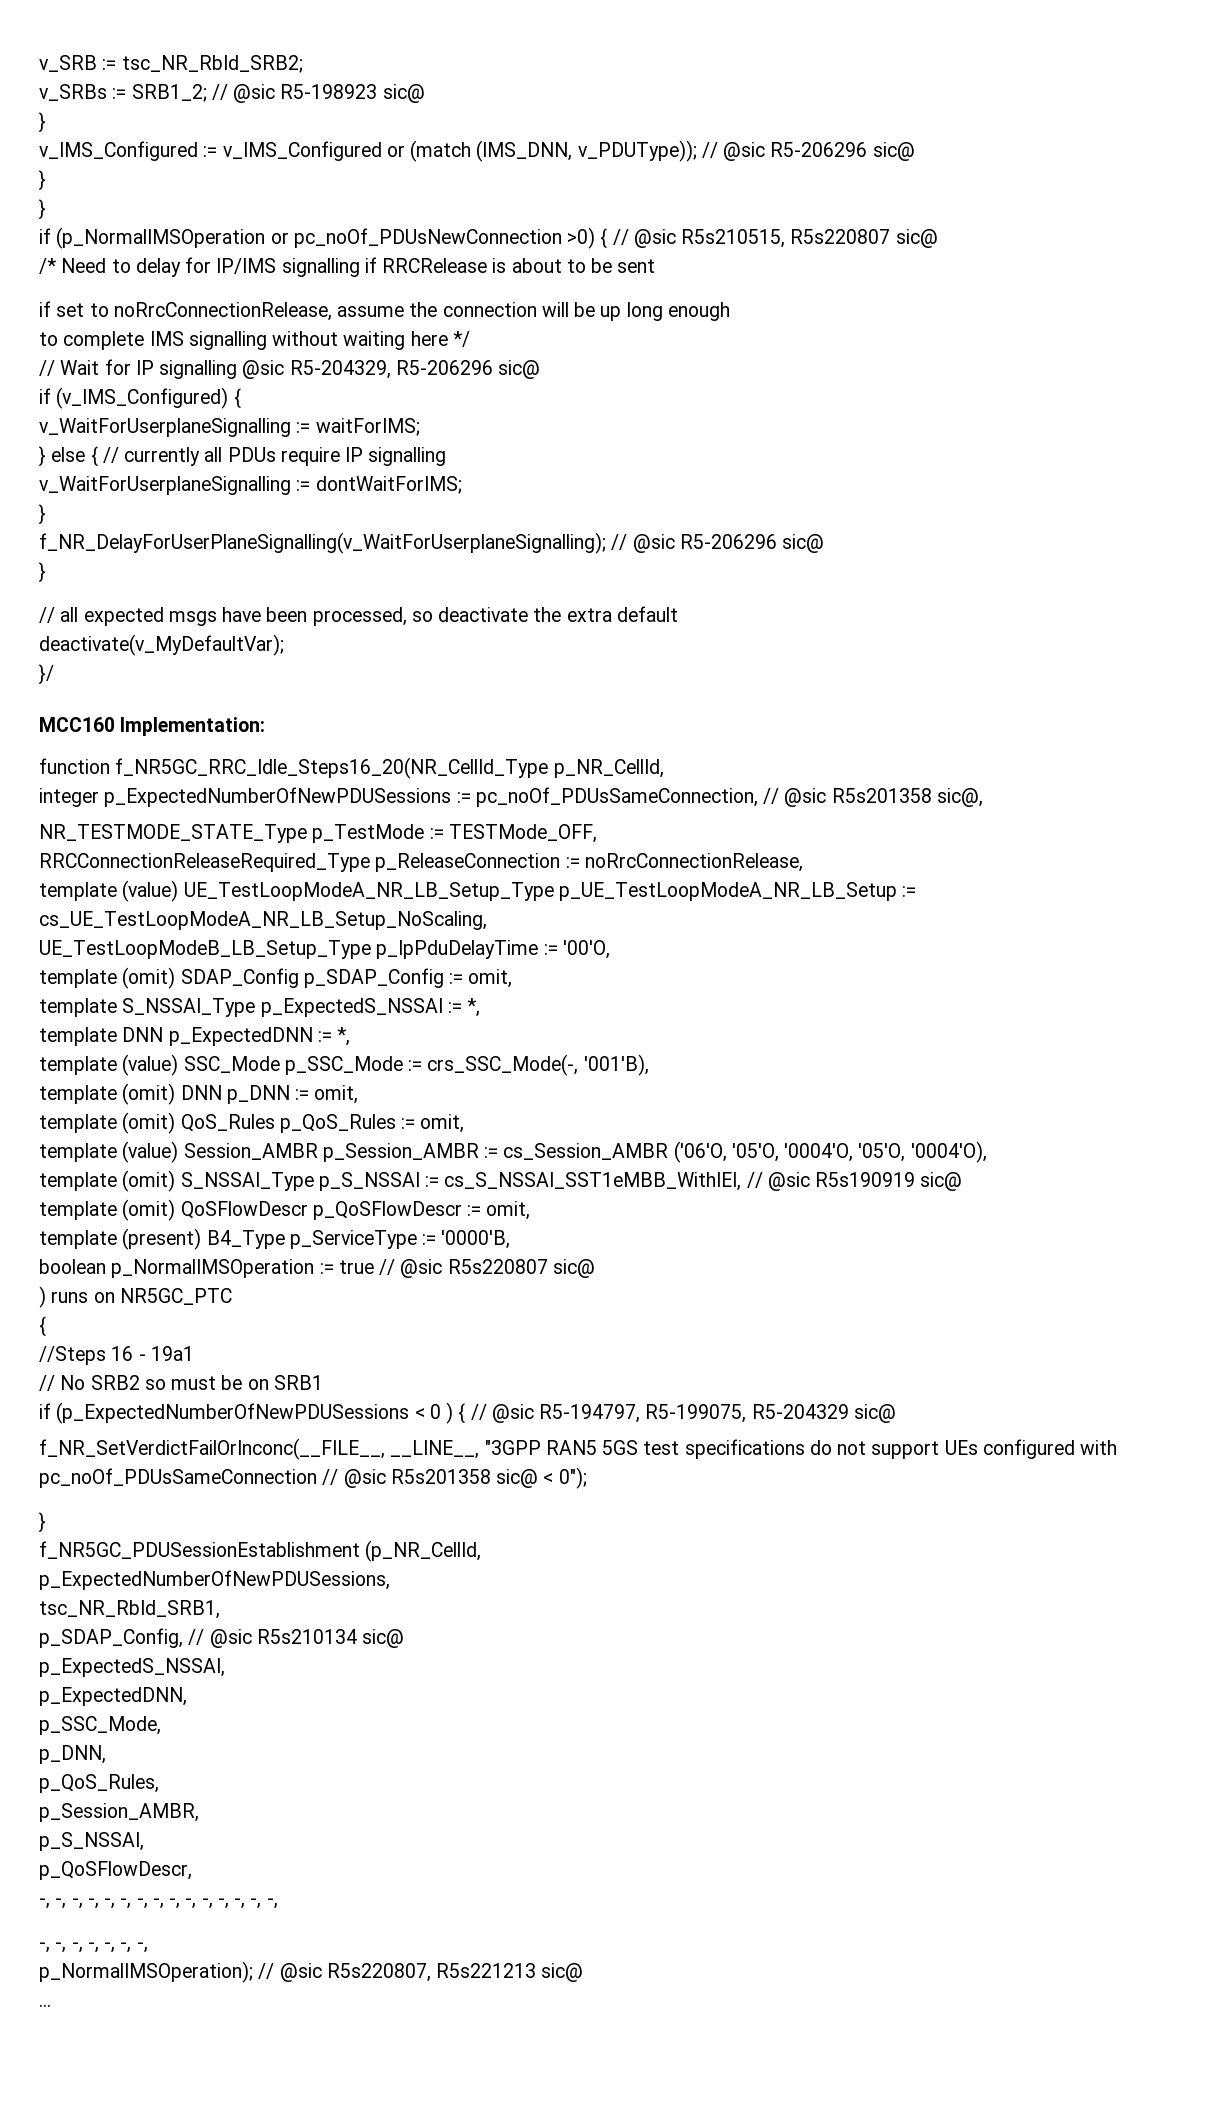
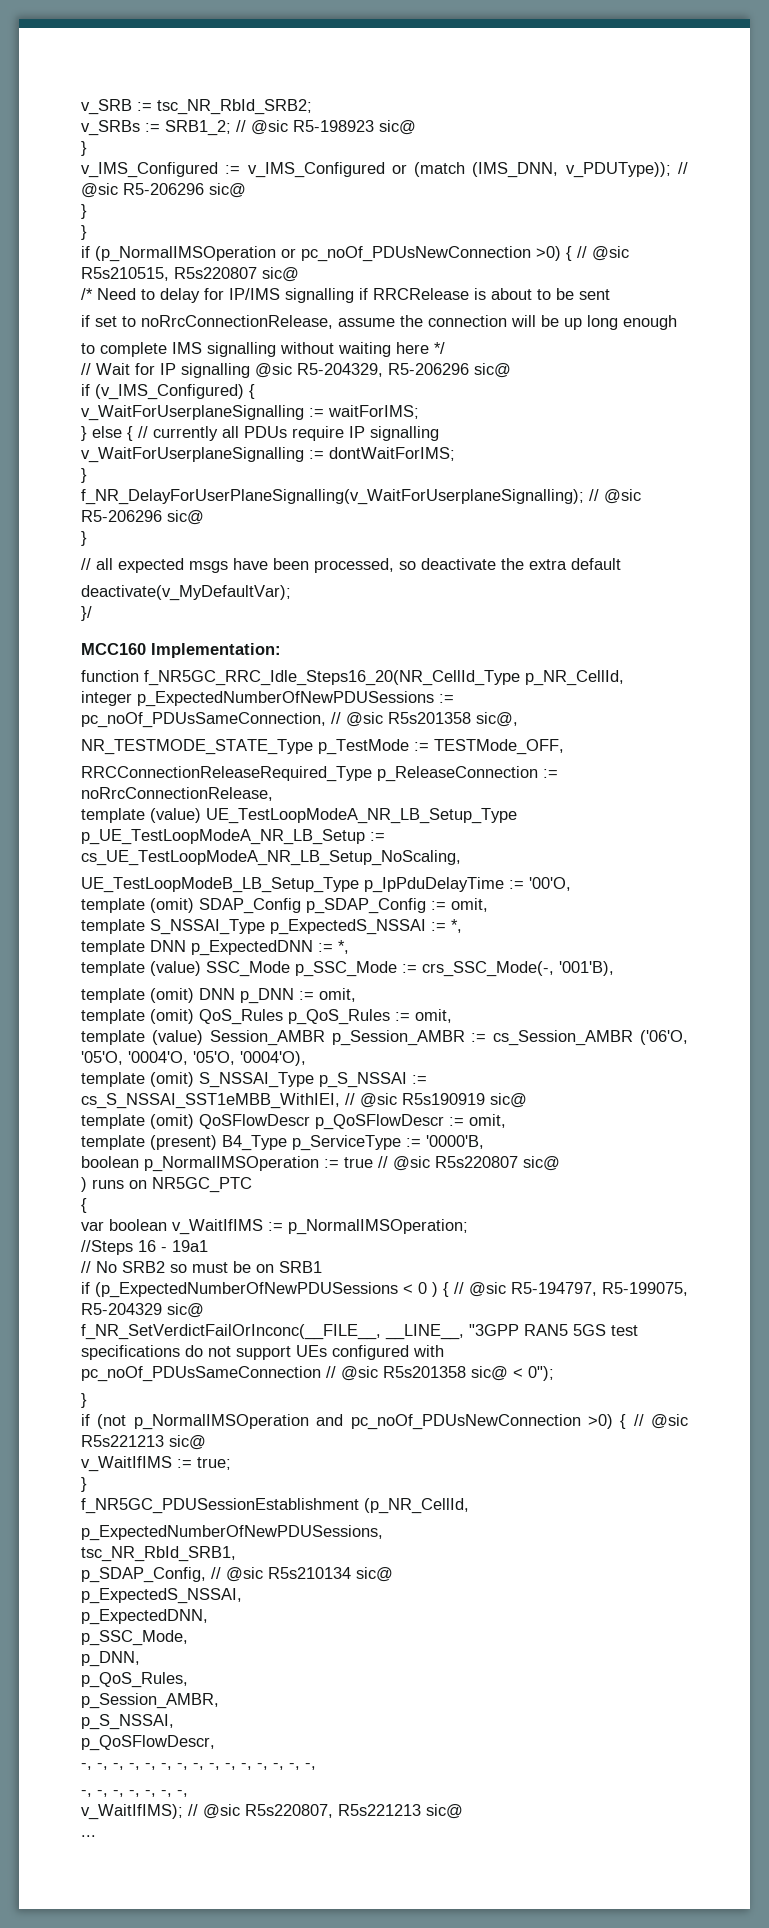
+ var boolean v_WaitIfIMS := p_NormalIMSOperation;
+ if (not p_NormalIMSOperation and pc_noOf_PDUsNewConnection >0) { // @sic R5s221213 sic@
+ v_WaitIfIMS := true;
+ }
- p_NormalIMSOperation); // @sic R5s220807, R5s221213 sic@
+ v_WaitIfIMS); // @sic R5s220807, R5s221213 sic@

